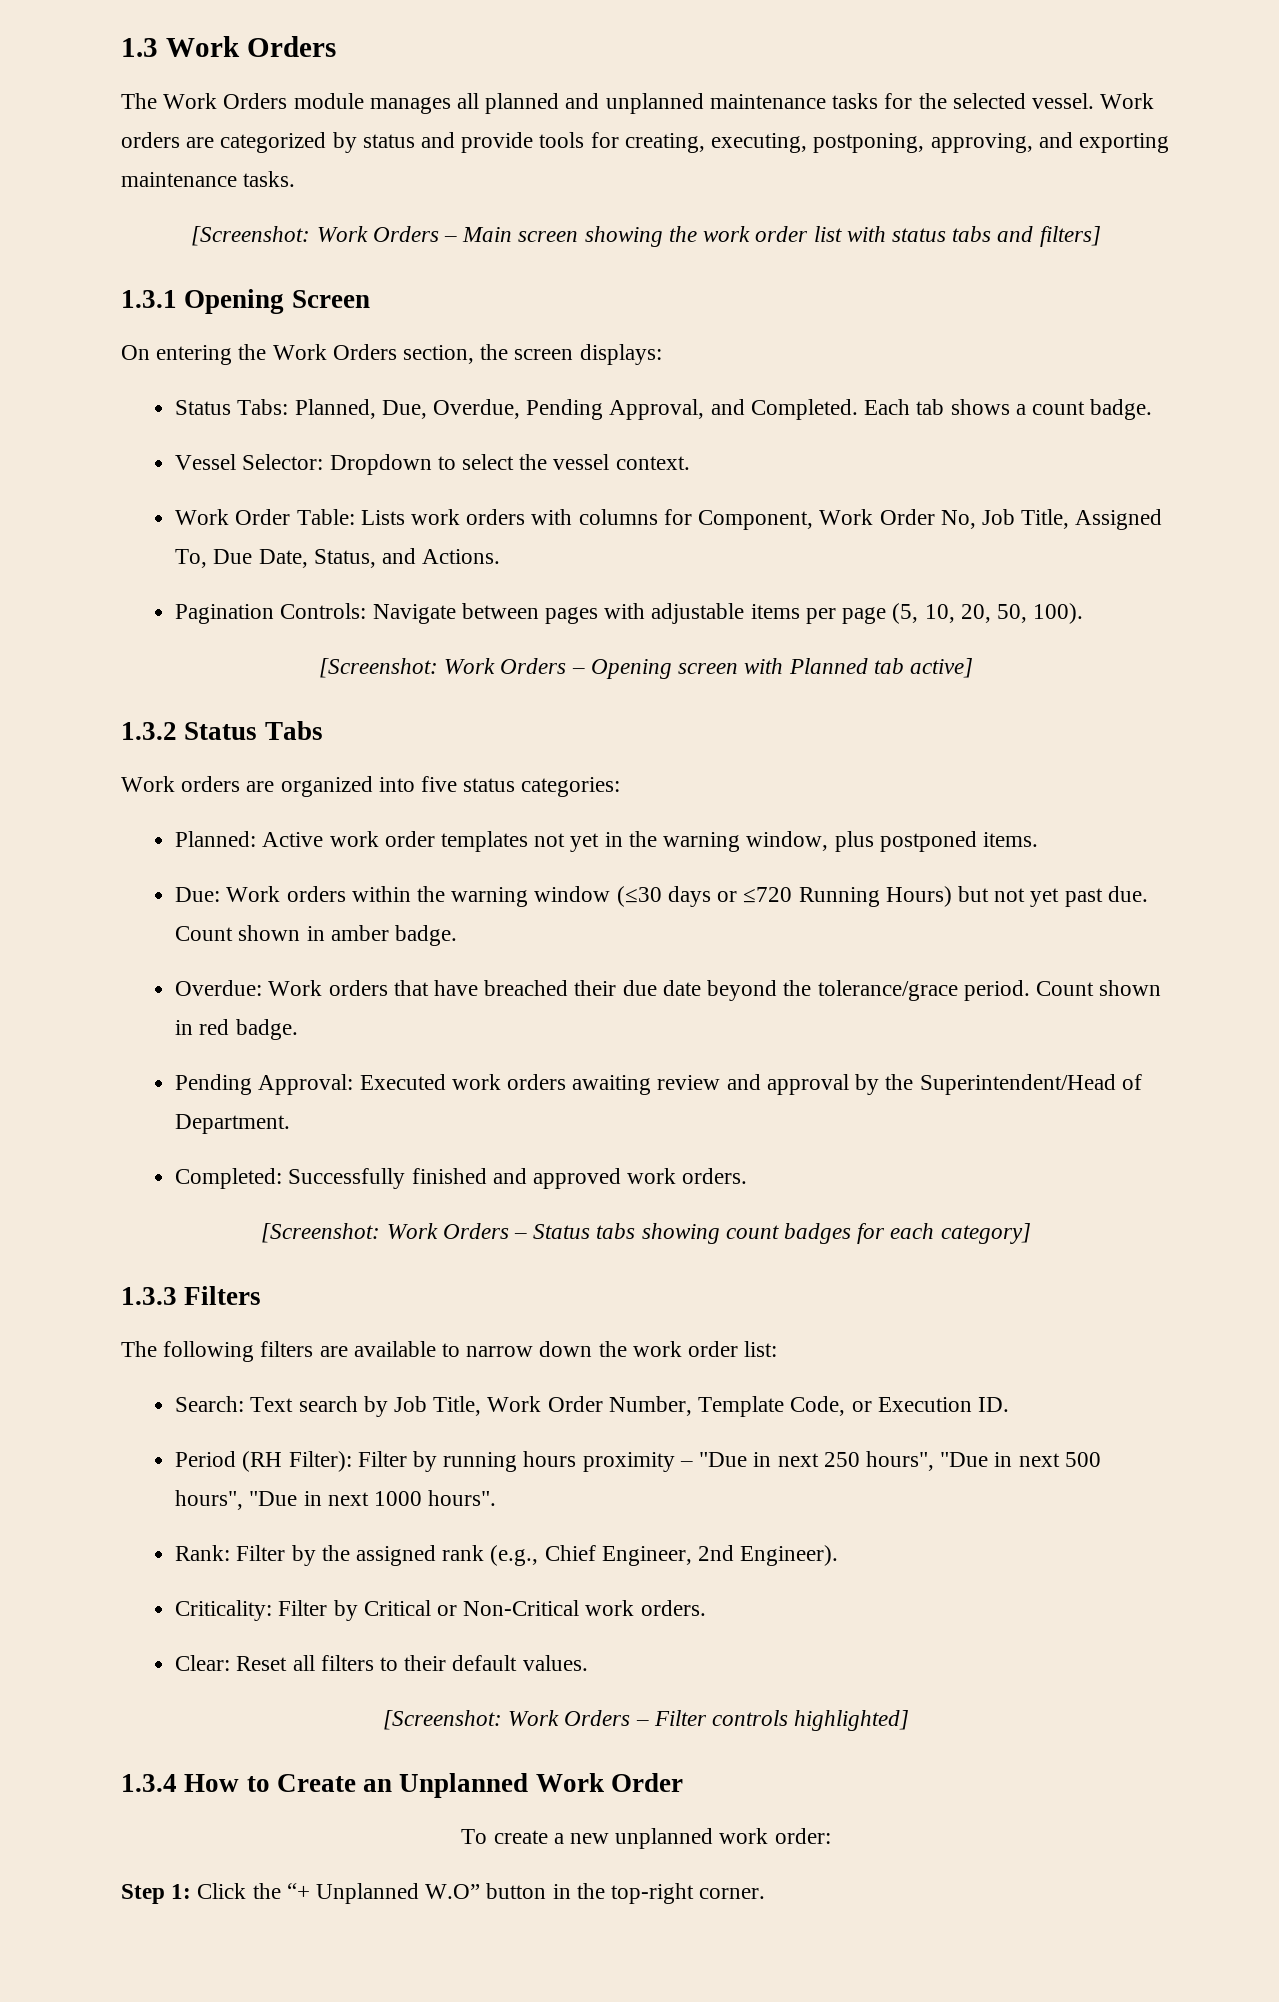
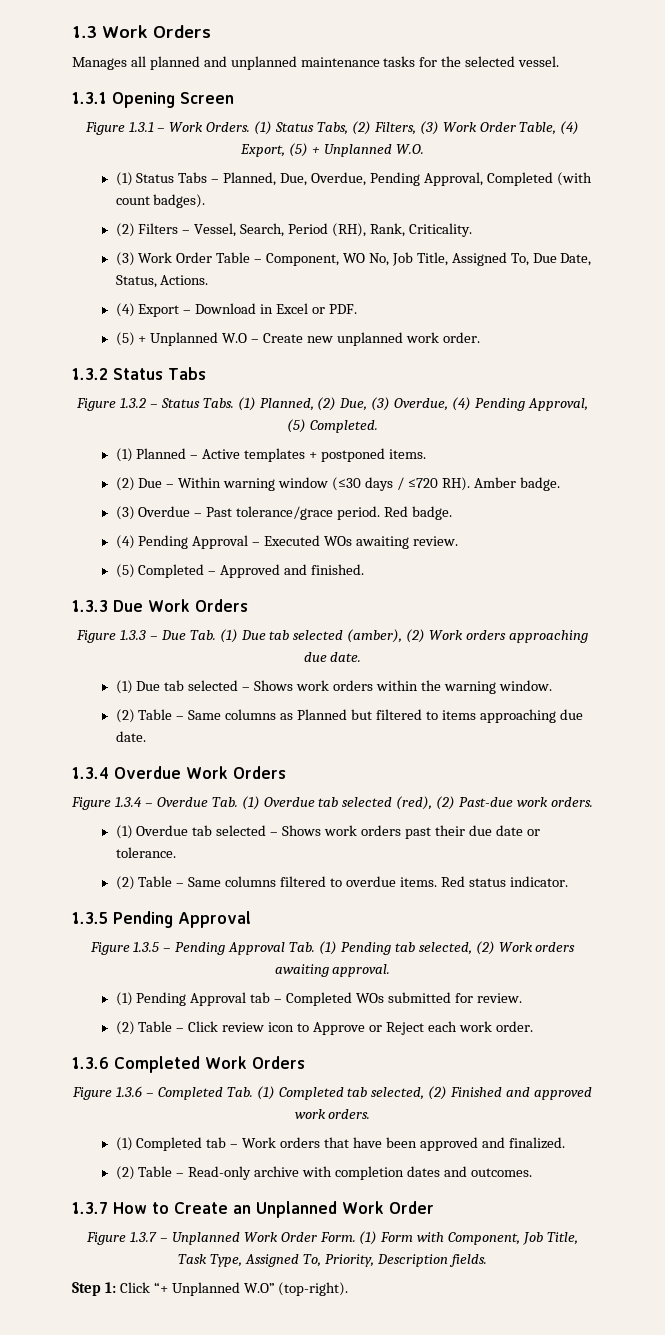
- The Work Orders module manages all planned and unplanned maintenance tasks for the selected vessel. Work orders are categorized by status and provide tools for creating, executing, postponing, approving, and exporting maintenance tasks.
- [Screenshot: Work Orders – Main screen showing the work order list with status tabs and filters]
+ Manages all planned and unplanned maintenance tasks for the selected vessel.
  1.3.1 Opening Screen
- On entering the Work Orders section, the screen displays:
- Status Tabs: Planned, Due, Overdue, Pending Approval, and Completed. Each tab shows a count badge.
- Vessel Selector: Dropdown to select the vessel context.
- Work Order Table: Lists work orders with columns for Component, Work Order No, Job Title, Assigned To, Due Date, Status, and Actions.
+ Figure 1.3.1 – Work Orders. (1) Status Tabs, (2) Filters, (3) Work Order Table, (4) Export, (5) + Unplanned W.O.
+ (1) Status Tabs – Planned, Due, Overdue, Pending Approval, Completed (with count badges).
+ (2) Filters – Vessel, Search, Period (RH), Rank, Criticality.
+ (3) Work Order Table – Component, WO No, Job Title, Assigned To, Due Date, Status, Actions.
- Pagination Controls: Navigate between pages with adjustable items per page (5, 10, 20, 50, 100).
- [Screenshot: Work Orders – Opening screen with Planned tab active]
+ (4) Export – Download in Excel or PDF.
+ (5) + Unplanned W.O – Create new unplanned work order.
  1.3.2 Status Tabs
- Work orders are organized into five status categories:
- Planned: Active work order templates not yet in the warning window, plus postponed items.
- Due: Work orders within the warning window (≤30 days or ≤720 Running Hours) but not yet past due. Count shown in amber badge.
- Overdue: Work orders that have breached their due date beyond the tolerance/grace period. Count shown in red badge.
- Pending Approval: Executed work orders awaiting review and approval by the Superintendent/Head of Department.
- Completed: Successfully finished and approved work orders.
- [Screenshot: Work Orders – Status tabs showing count badges for each category]
- 1.3.3 Filters
- The following filters are available to narrow down the work order list:
- Search: Text search by Job Title, Work Order Number, Template Code, or Execution ID.
- Period (RH Filter): Filter by running hours proximity – "Due in next 250 hours", "Due in next 500 hours", "Due in next 1000 hours".
- Rank: Filter by the assigned rank (e.g., Chief Engineer, 2nd Engineer).
- Criticality: Filter by Critical or Non-Critical work orders.
- Clear: Reset all filters to their default values.
- [Screenshot: Work Orders – Filter controls highlighted]
- 1.3.4 How to Create an Unplanned Work Order
+ Figure 1.3.2 – Status Tabs. (1) Planned, (2) Due, (3) Overdue, (4) Pending Approval, (5) Completed.
+ (1) Planned – Active templates + postponed items.
+ (2) Due – Within warning window (≤30 days / ≤720 RH). Amber badge.
+ (3) Overdue – Past tolerance/grace period. Red badge.
+ (4) Pending Approval – Executed WOs awaiting review.
+ (5) Completed – Approved and finished.
+ 1.3.3 Due Work Orders
+ Figure 1.3.3 – Due Tab. (1) Due tab selected (amber), (2) Work orders approaching due date.
+ (1) Due tab selected – Shows work orders within the warning window.
+ (2) Table – Same columns as Planned but filtered to items approaching due date.
+ 1.3.4 Overdue Work Orders
+ Figure 1.3.4 – Overdue Tab. (1) Overdue tab selected (red), (2) Past-due work orders.
+ (1) Overdue tab selected – Shows work orders past their due date or tolerance.
+ (2) Table – Same columns filtered to overdue items. Red status indicator.
+ 1.3.5 Pending Approval
+ Figure 1.3.5 – Pending Approval Tab. (1) Pending tab selected, (2) Work orders awaiting approval.
+ (1) Pending Approval tab – Completed WOs submitted for review.
+ (2) Table – Click review icon to Approve or Reject each work order.
+ 1.3.6 Completed Work Orders
+ Figure 1.3.6 – Completed Tab. (1) Completed tab selected, (2) Finished and approved work orders.
+ (1) Completed tab – Work orders that have been approved and finalized.
+ (2) Table – Read-only archive with completion dates and outcomes.
+ 1.3.7 How to Create an Unplanned Work Order
- To create a new unplanned work order:
+ Figure 1.3.7 – Unplanned Work Order Form. (1) Form with Component, Job Title, Task Type, Assigned To, Priority, Description fields.
- Step 1: Click the “+ Unplanned W.O” button in the top-right corner.
+ Step 1: Click “+ Unplanned W.O” (top-right).

